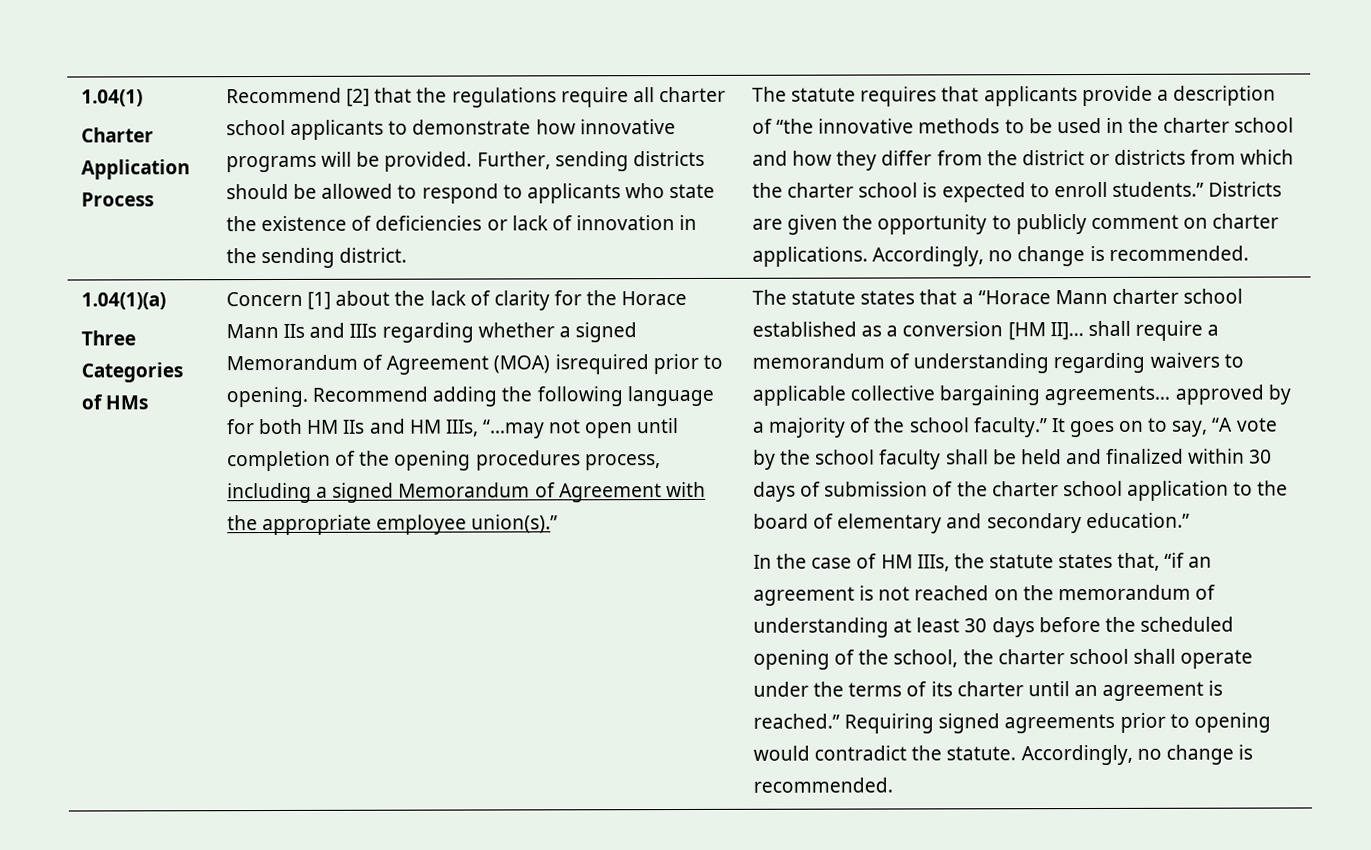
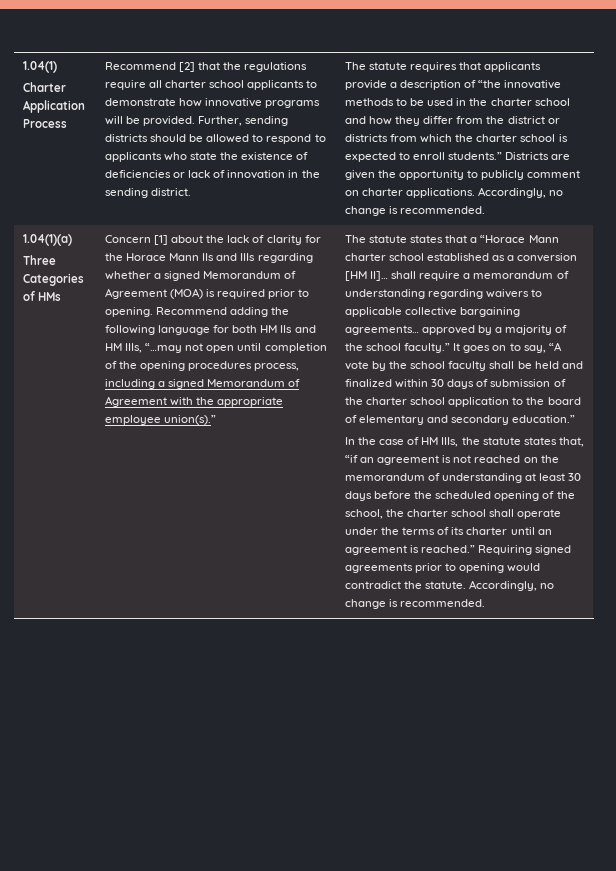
- Concern [1] about the lack of clarity for the Horace Mann IIs and IIIs regarding whether a signed Memorandum of Agreement (MOA) isrequired prior to opening.
+ Concern [1] about the lack of clarity for the Horace Mann IIs and IIIs regarding whether a signed Memorandum of Agreement (MOA) is required prior to opening.

